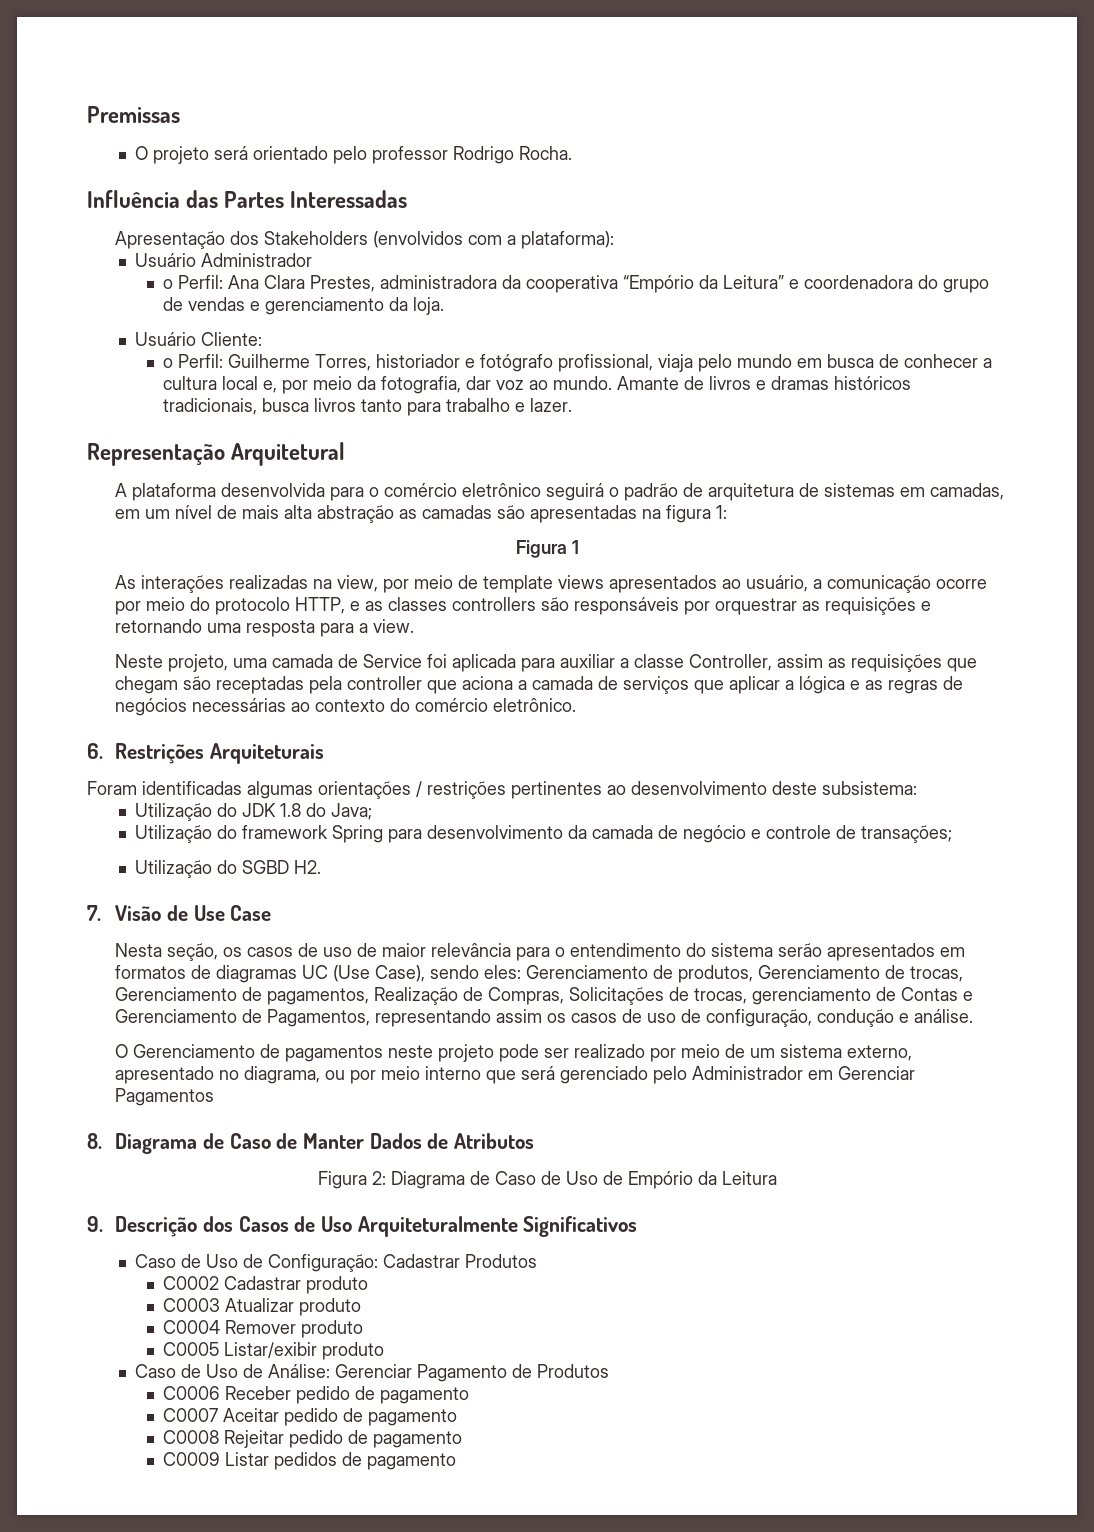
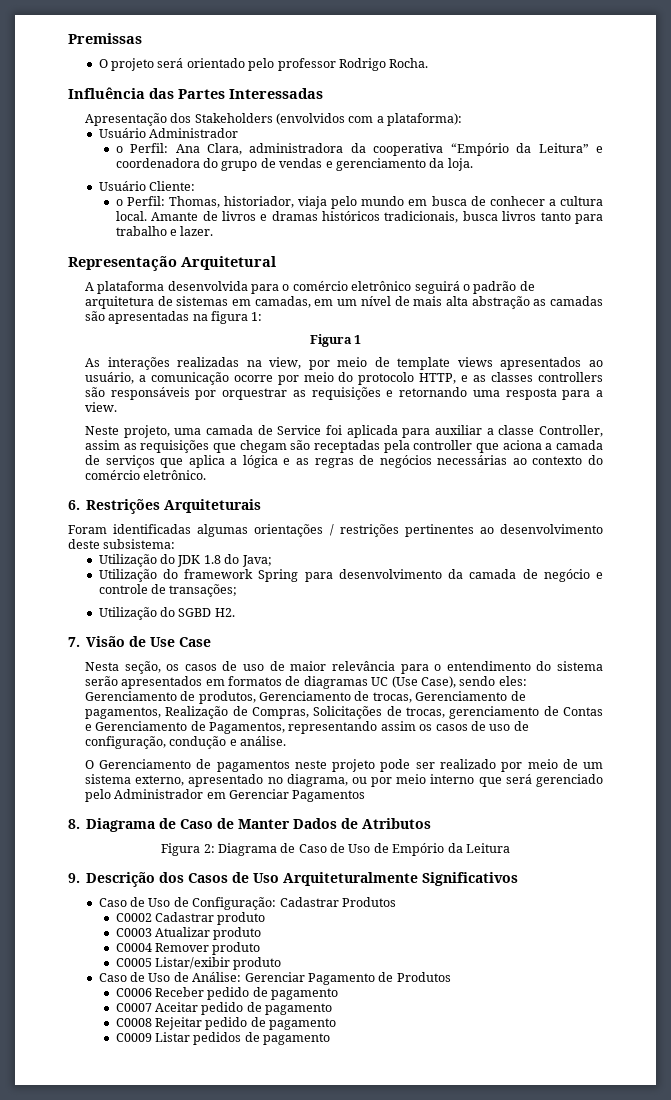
- o Perfil: Ana Clara Prestes, administradora da cooperativa “Empório da Leitura” e coordenadora do grupo de vendas e gerenciamento da loja.
+ o Perfil: Ana Clara, administradora da cooperativa “Empório da Leitura” e coordenadora do grupo de vendas e gerenciamento da loja.
- o Perfil: Guilherme Torres, historiador e fotógrafo profissional, viaja pelo mundo em busca de conhecer a cultura local e, por meio da fotografia, dar voz ao mundo.
+ o Perfil: Thomas, historiador, viaja pelo mundo em busca de conhecer a cultura local.
- Neste projeto, uma camada de Service foi aplicada para auxiliar a classe Controller, assim as requisições que chegam são receptadas pela controller que aciona a camada de serviços que aplicar a lógica e as regras de negócios necessárias ao contexto do comércio eletrônico.
+ Neste projeto, uma camada de Service foi aplicada para auxiliar a classe Controller, assim as requisições que chegam são receptadas pela controller que aciona a camada de serviços que aplica a lógica e as regras de negócios necessárias ao contexto do comércio eletrônico.

